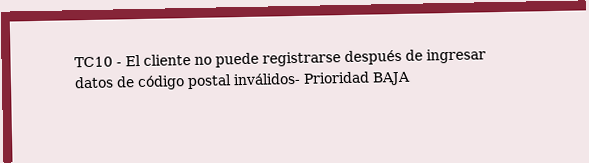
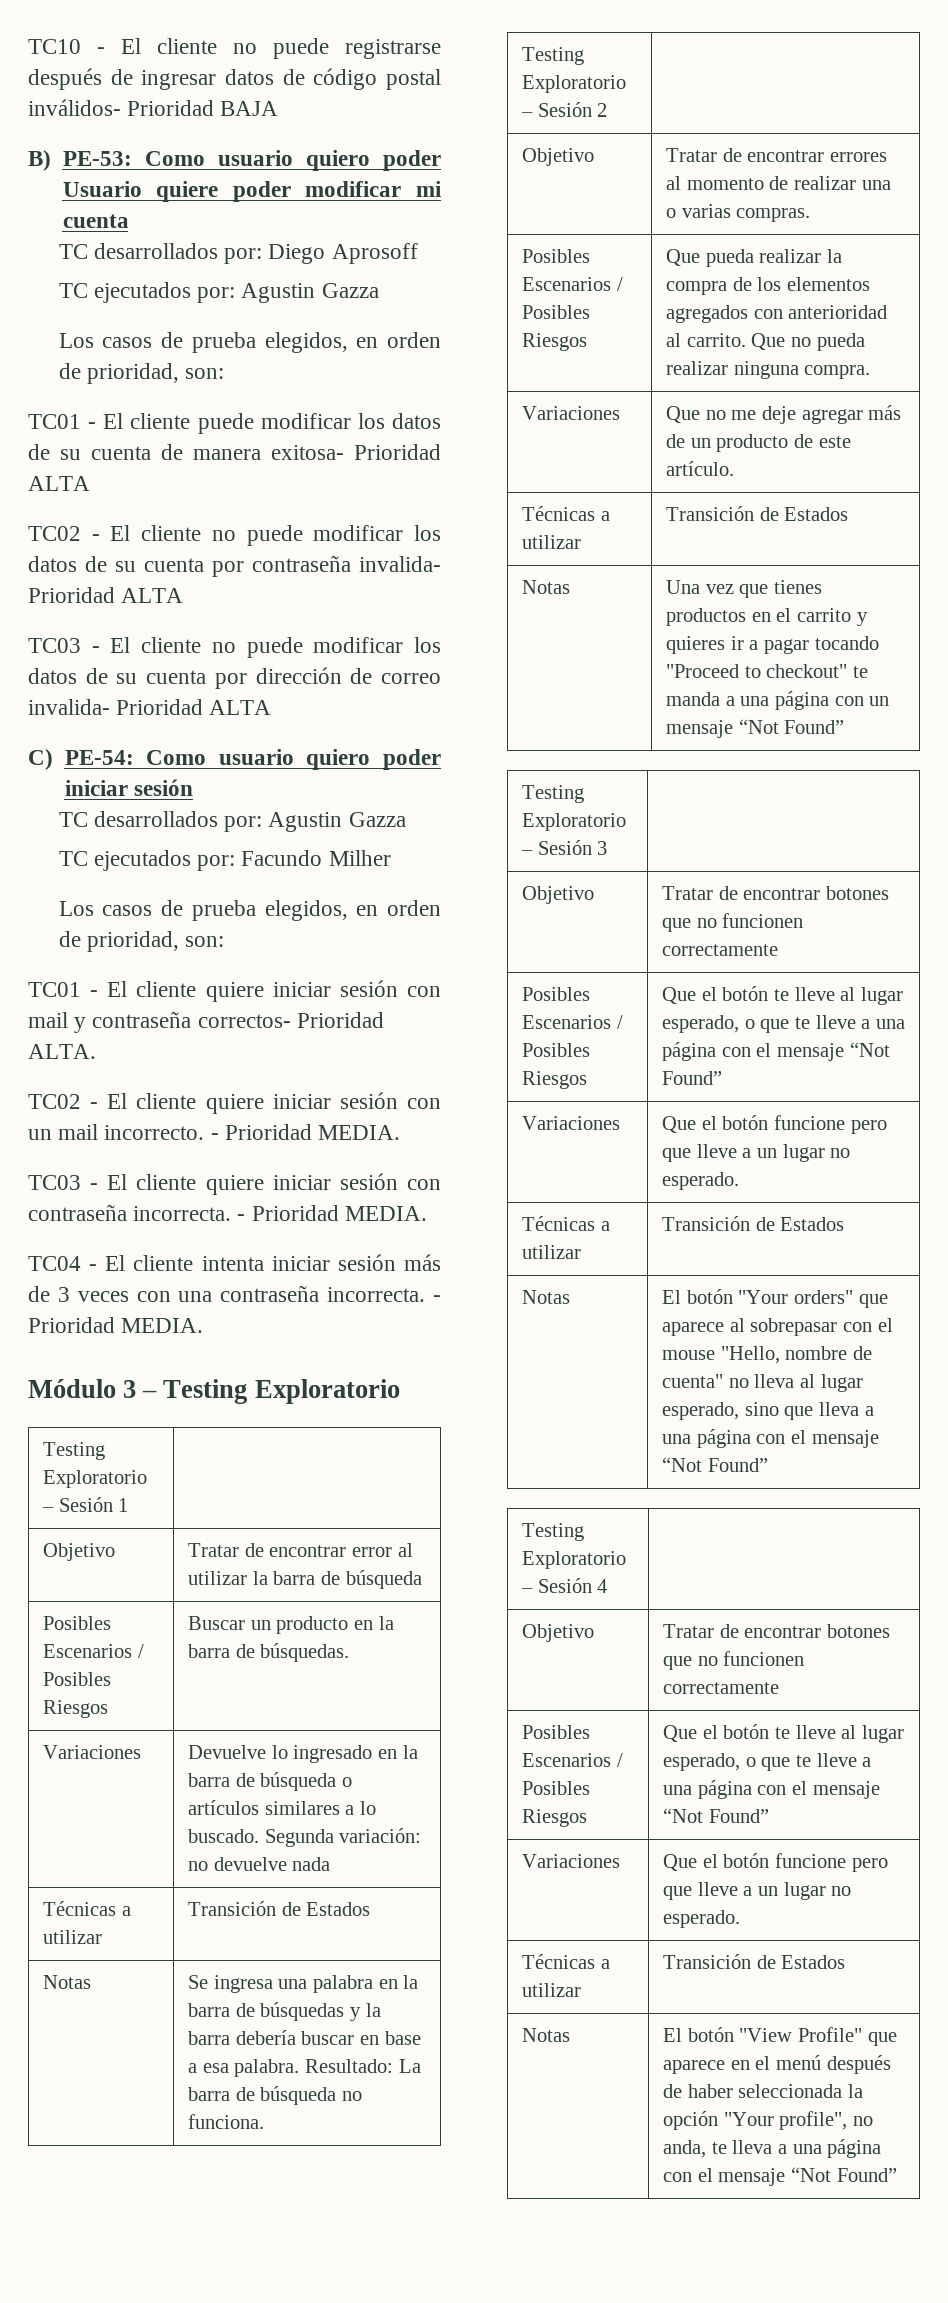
+ B) PE-53: Como usuario quiero poder Usuario quiere poder modificar mi cuenta
+ TC desarrollados por: Diego Aprosoff
+ TC ejecutados por: Agustin Gazza
+ Los casos de prueba elegidos, en orden de prioridad, son:
+ TC01 - El cliente puede modificar los datos de su cuenta de manera exitosa- Prioridad ALTA
+ TC02 - El cliente no puede modificar los datos de su cuenta por contraseña invalida- Prioridad ALTA
+ TC03 - El cliente no puede modificar los datos de su cuenta por dirección de correo invalida- Prioridad ALTA
+ C) PE-54: Como usuario quiero poder iniciar sesión
+ TC desarrollados por: Agustin Gazza
+ TC ejecutados por: Facundo Milher
+ Los casos de prueba elegidos, en orden de prioridad, son:
+ TC01 - El cliente quiere iniciar sesión con mail y contraseña correctos- Prioridad ALTA.
+ TC02 - El cliente quiere iniciar sesión con un mail incorrecto. - Prioridad MEDIA.
+ TC03 - El cliente quiere iniciar sesión con contraseña incorrecta. - Prioridad MEDIA.
+ TC04 - El cliente intenta iniciar sesión más de 3 veces con una contraseña incorrecta. - Prioridad MEDIA.
+ Módulo 3 – Testing Exploratorio
+ Testing Exploratorio – Sesión 1 |
+ Objetivo | Tratar de encontrar error al utilizar la barra de búsqueda
+ Posibles Escenarios / Posibles Riesgos | Buscar un producto en la barra de búsquedas.
+ Variaciones | Devuelve lo ingresado en la barra de búsqueda o artículos similares a lo buscado. Segunda variación: no devuelve nada
+ Técnicas a utilizar | Transición de Estados
+ Notas | Se ingresa una palabra en la barra de búsquedas y la barra debería buscar en base a esa palabra. Resultado: La barra de búsqueda no funciona.
+ Testing Exploratorio – Sesión 2 |
+ Objetivo | Tratar de encontrar errores al momento de realizar una o varias compras.
+ Posibles Escenarios / Posibles Riesgos | Que pueda realizar la compra de los elementos agregados con anterioridad al carrito. Que no pueda realizar ninguna compra.
+ Variaciones | Que no me deje agregar más de un producto de este artículo.
+ Técnicas a utilizar | Transición de Estados
+ Notas | Una vez que tienes productos en el carrito y quieres ir a pagar tocando "Proceed to checkout" te manda a una página con un mensaje “Not Found”
+ Testing Exploratorio – Sesión 3 |
+ Objetivo | Tratar de encontrar botones que no funcionen correctamente
+ Posibles Escenarios / Posibles Riesgos | Que el botón te lleve al lugar esperado, o que te lleve a una página con el mensaje “Not Found”
+ Variaciones | Que el botón funcione pero que lleve a un lugar no esperado.
+ Técnicas a utilizar | Transición de Estados
+ Notas | El botón "Your orders" que aparece al sobrepasar con el mouse "Hello, nombre de cuenta" no lleva al lugar esperado, sino que lleva a una página con el mensaje “Not Found”
+ Testing Exploratorio – Sesión 4 |
+ Objetivo | Tratar de encontrar botones que no funcionen correctamente
+ Posibles Escenarios / Posibles Riesgos | Que el botón te lleve al lugar esperado, o que te lleve a una página con el mensaje “Not Found”
+ Variaciones | Que el botón funcione pero que lleve a un lugar no esperado.
+ Técnicas a utilizar | Transición de Estados
+ Notas | El botón "View Profile" que aparece en el menú después de haber seleccionada la opción "Your profile", no anda, te lleva a una página con el mensaje “Not Found”

